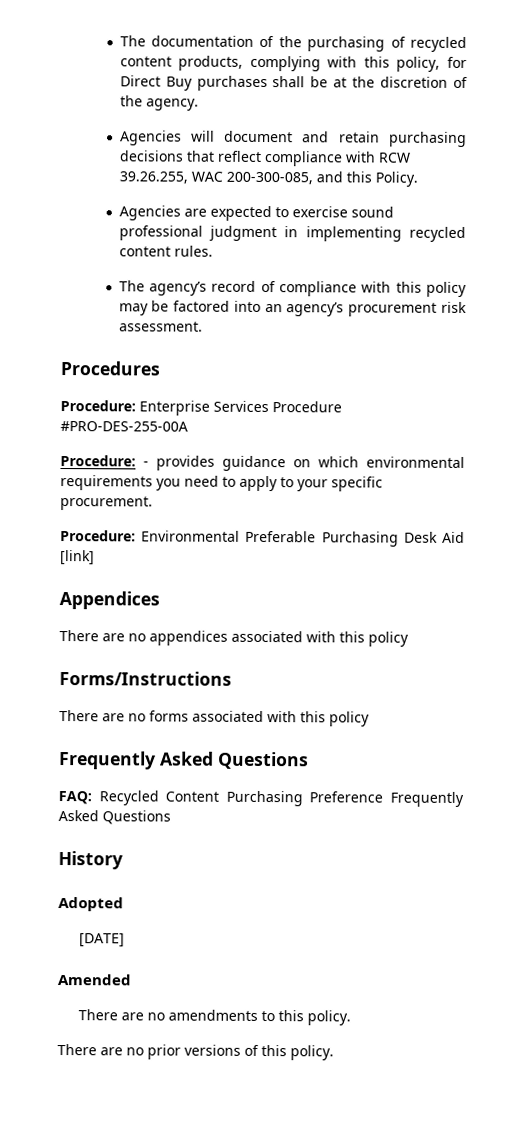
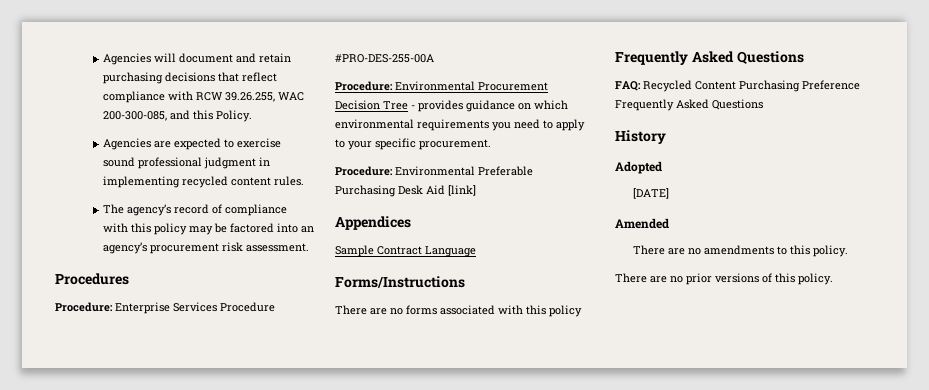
- The documentation of the purchasing of recycled content products, complying with this policy, for Direct Buy purchases shall be at the discretion of the agency.
- Procedure: - provides guidance on which environmental requirements you need to apply to your specific procurement.
+ Procedure: Environmental Procurement Decision Tree - provides guidance on which environmental requirements you need to apply to your specific procurement.
- There are no appendices associated with this policy
+ Sample Contract Language

